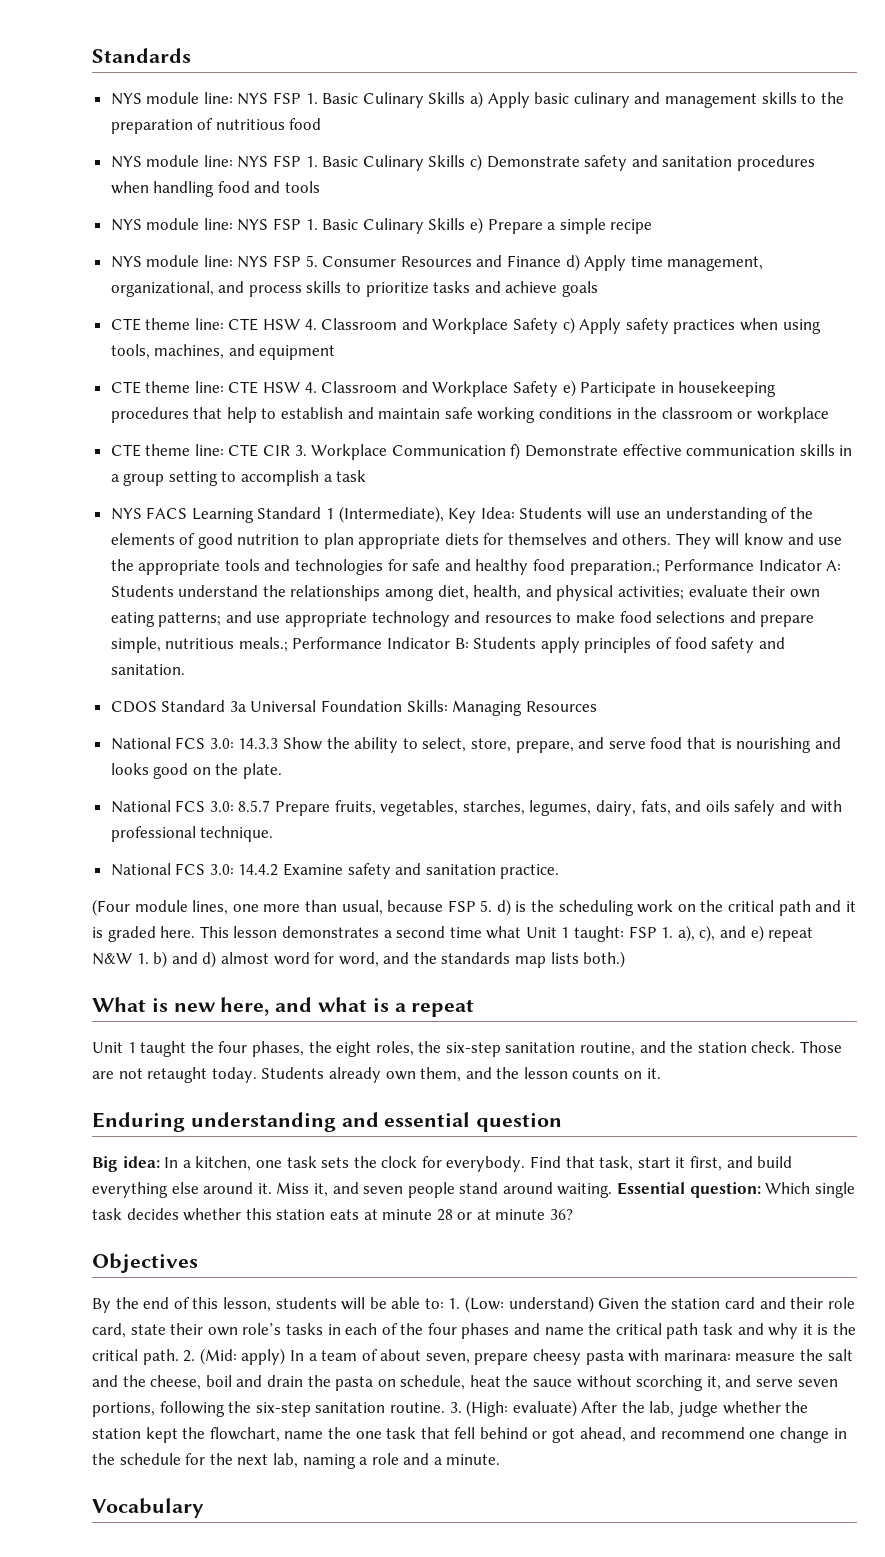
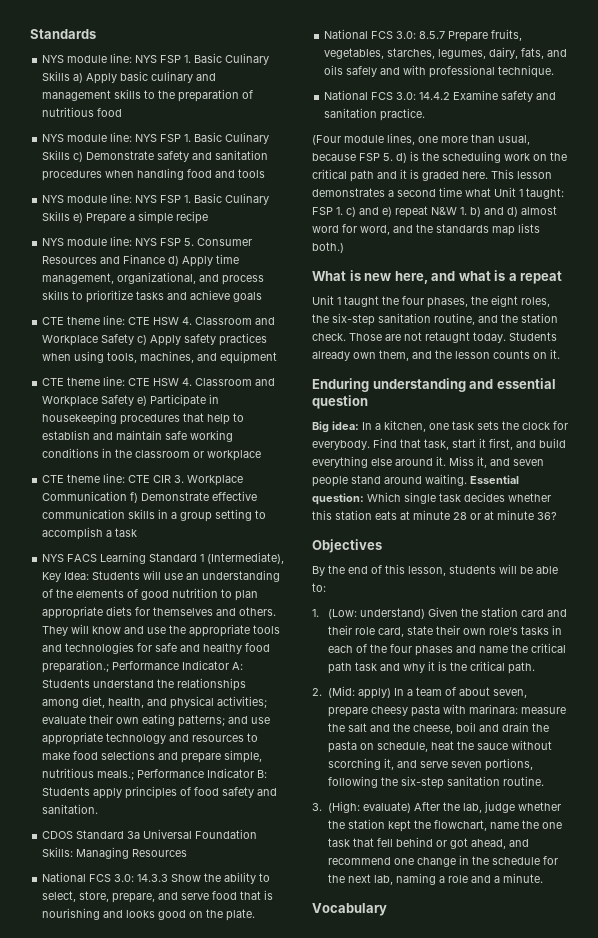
- This lesson demonstrates a second time what Unit 1 taught: FSP 1. a), c), and e) repeat N&W 1. b) and d) almost word for word, and the standards map lists both.)
+ This lesson demonstrates a second time what Unit 1 taught: FSP 1. c) and e) repeat N&W 1. b) and d) almost word for word, and the standards map lists both.)
- By the end of this lesson, students will be able to: 1. (Low:
+ By the end of this lesson, students will be able to:
+ 1. (Low:
- understand) Given the station card and their role card, state their own role’s tasks in each of the four phases and name the critical path task and why it is the critical path. 2. (Mid:
+ understand) Given the station card and their role card, state their own role’s tasks in each of the four phases and name the critical path task and why it is the critical path.
+ 2. (Mid:
- measure the salt and the cheese, boil and drain the pasta on schedule, heat the sauce without scorching it, and serve seven portions, following the six-step sanitation routine. 3. (High:
+ measure the salt and the cheese, boil and drain the pasta on schedule, heat the sauce without scorching it, and serve seven portions, following the six-step sanitation routine.
+ 3. (High:

